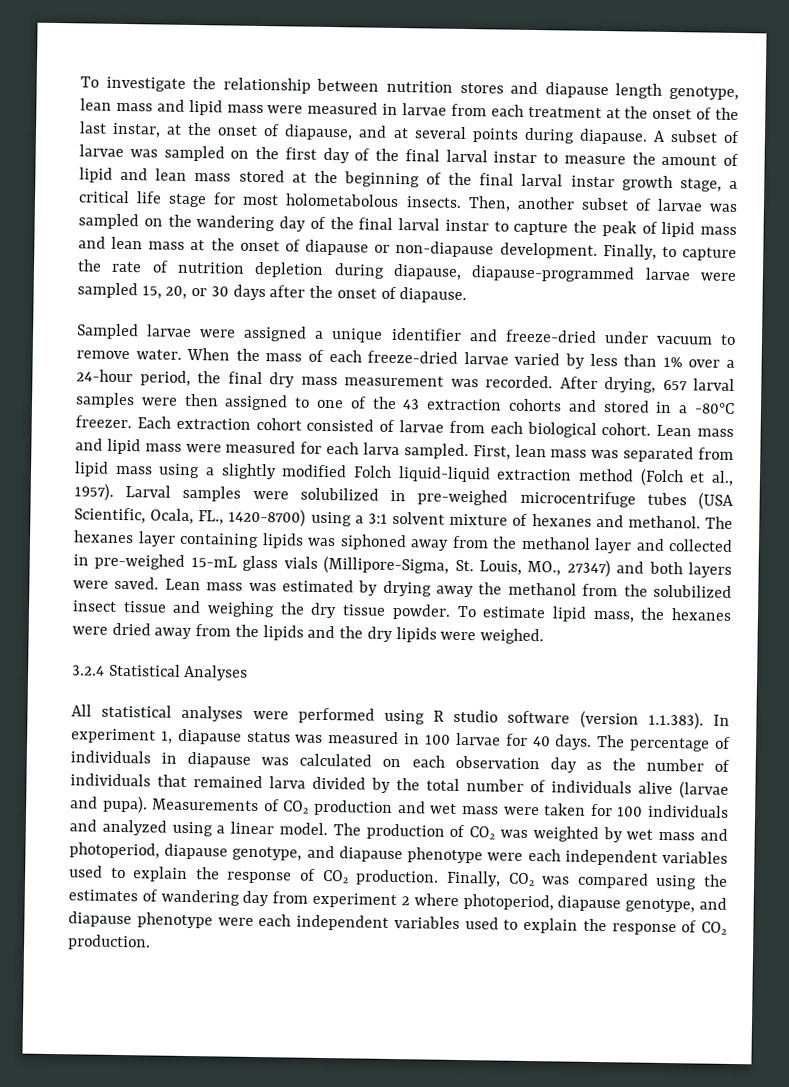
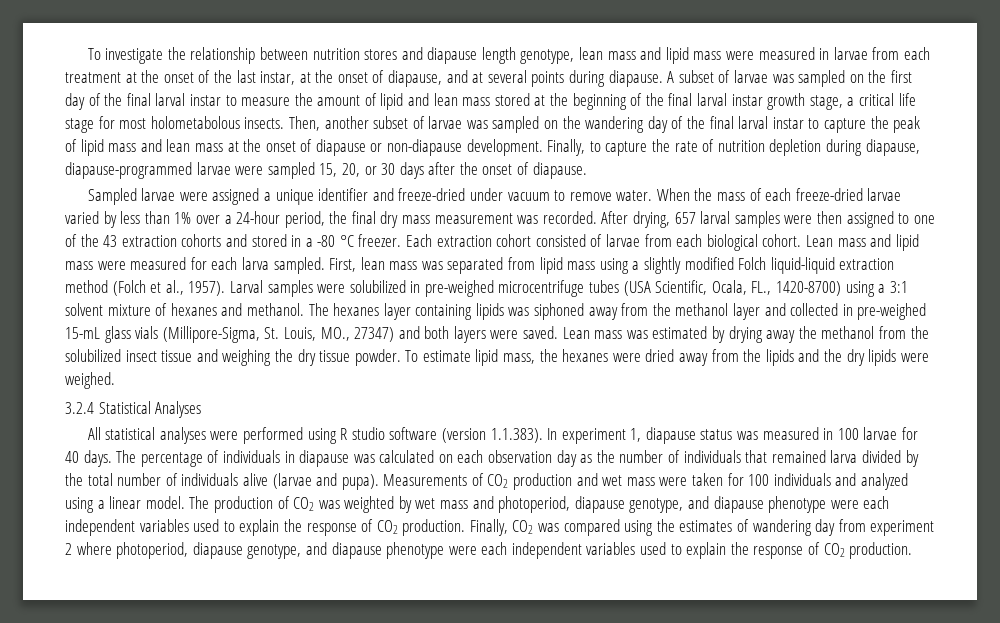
- After drying, 657 larval samples were then assigned to one of the 43 extraction cohorts and stored in a -80°C freezer.
+ After drying, 657 larval samples were then assigned to one of the 43 extraction cohorts and stored in a -80 °C freezer.

